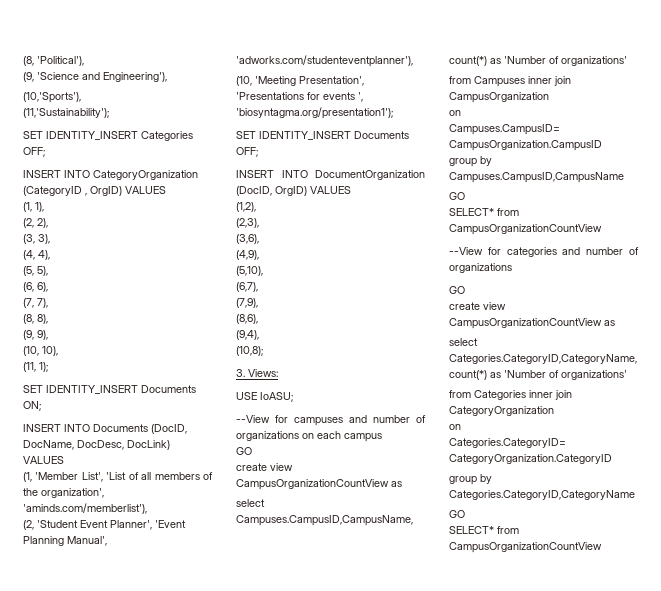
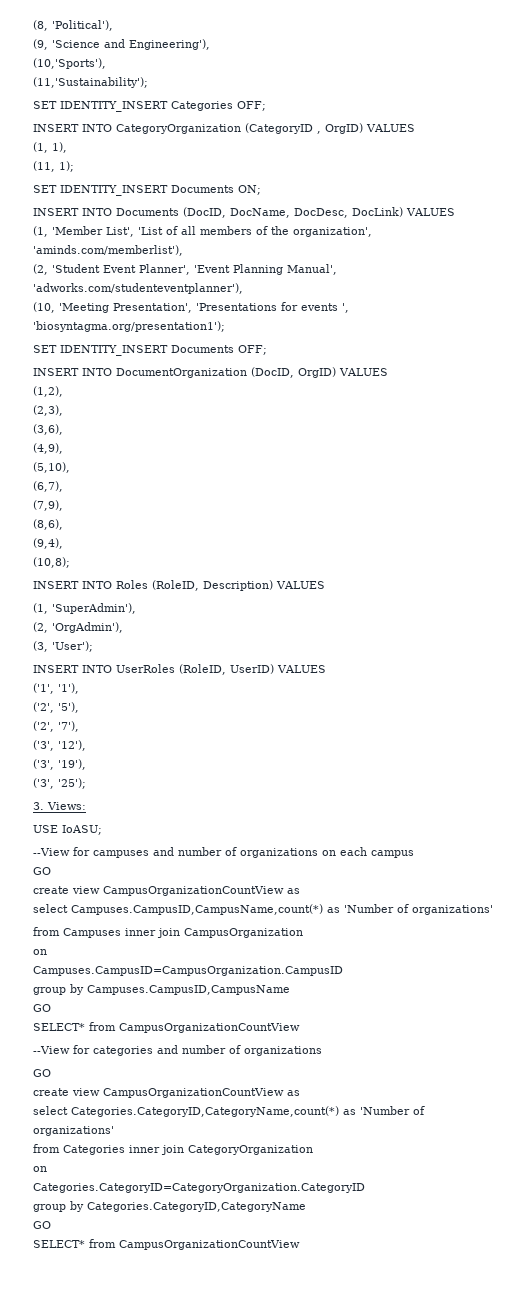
- (2, 2),
- (3, 3),
- (4, 4),
- (5, 5),
- (6, 6),
- (7, 7),
- (8, 8),
- (9, 9),
- (10, 10),
+ INSERT INTO Roles (RoleID, Description) VALUES
+ (1, 'SuperAdmin'),
+ (2, 'OrgAdmin'),
+ (3, 'User');
+ INSERT INTO UserRoles (RoleID, UserID) VALUES
+ ('1', '1'),
+ ('2', '5'),
+ ('2', '7'),
+ ('3', '12'),
+ ('3', '19'),
+ ('3', '25');

